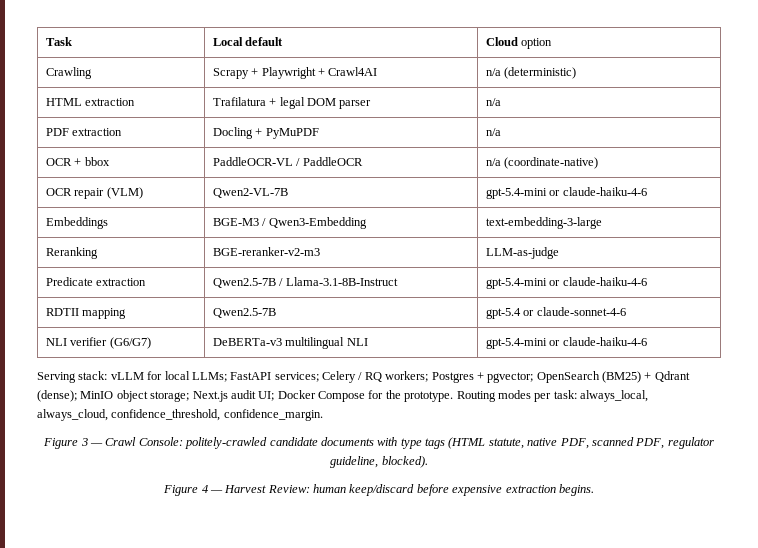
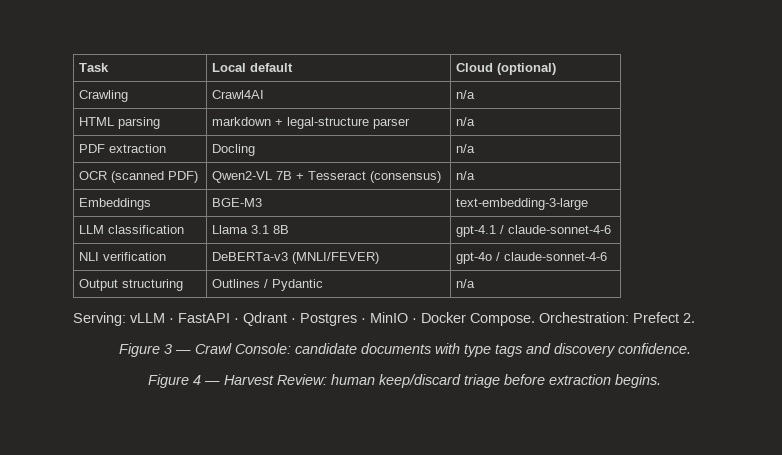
- Task | Local default | Cloud option
+ Task | Local default | Cloud (optional)
- Crawling | Scrapy + Playwright + Crawl4AI | n/a (deterministic)
+ Crawling | Crawl4AI | n/a
- HTML extraction | Trafilatura + legal DOM parser | n/a
+ HTML parsing | markdown + legal-structure parser | n/a
- PDF extraction | Docling + PyMuPDF | n/a
+ PDF extraction | Docling | n/a
- OCR + bbox | PaddleOCR-VL / PaddleOCR | n/a (coordinate-native)
- OCR repair (VLM) | Qwen2-VL-7B | gpt-5.4-mini or claude-haiku-4-6
+ OCR (scanned PDF) | Qwen2-VL 7B + Tesseract (consensus) | n/a
- Embeddings | BGE-M3 / Qwen3-Embedding | text-embedding-3-large
+ Embeddings | BGE-M3 | text-embedding-3-large
- Reranking | BGE-reranker-v2-m3 | LLM-as-judge
- Predicate extraction | Qwen2.5-7B / Llama-3.1-8B-Instruct | gpt-5.4-mini or claude-haiku-4-6
- RDTII mapping | Qwen2.5-7B | gpt-5.4 or claude-sonnet-4-6
+ LLM classification | Llama 3.1 8B | gpt-4.1 / claude-sonnet-4-6
- NLI verifier (G6/G7) | DeBERTa-v3 multilingual NLI | gpt-5.4-mini or claude-haiku-4-6
- Serving stack: vLLM for local LLMs; FastAPI services; Celery / RQ workers; Postgres + pgvector; OpenSearch (BM25) + Qdrant (dense); MinIO object storage; Next.js audit UI; Docker Compose for the prototype. Routing modes per task: always_local, always_cloud, confidence_threshold, confidence_margin.
+ NLI verification | DeBERTa-v3 (MNLI/FEVER) | gpt-4o / claude-sonnet-4-6
+ Output structuring | Outlines / Pydantic | n/a
+ Serving: vLLM · FastAPI · Qdrant · Postgres · MinIO · Docker Compose. Orchestration: Prefect 2.
- Figure 3 — Crawl Console: politely-crawled candidate documents with type tags (HTML statute, native PDF, scanned PDF, regulator guideline, blocked).
+ Figure 3 — Crawl Console: candidate documents with type tags and discovery confidence.
- Figure 4 — Harvest Review: human keep/discard before expensive extraction begins.
+ Figure 4 — Harvest Review: human keep/discard triage before extraction begins.

